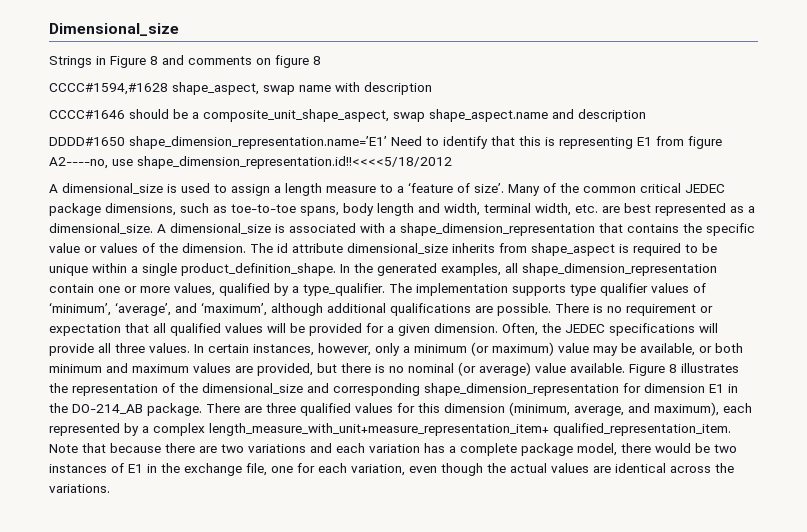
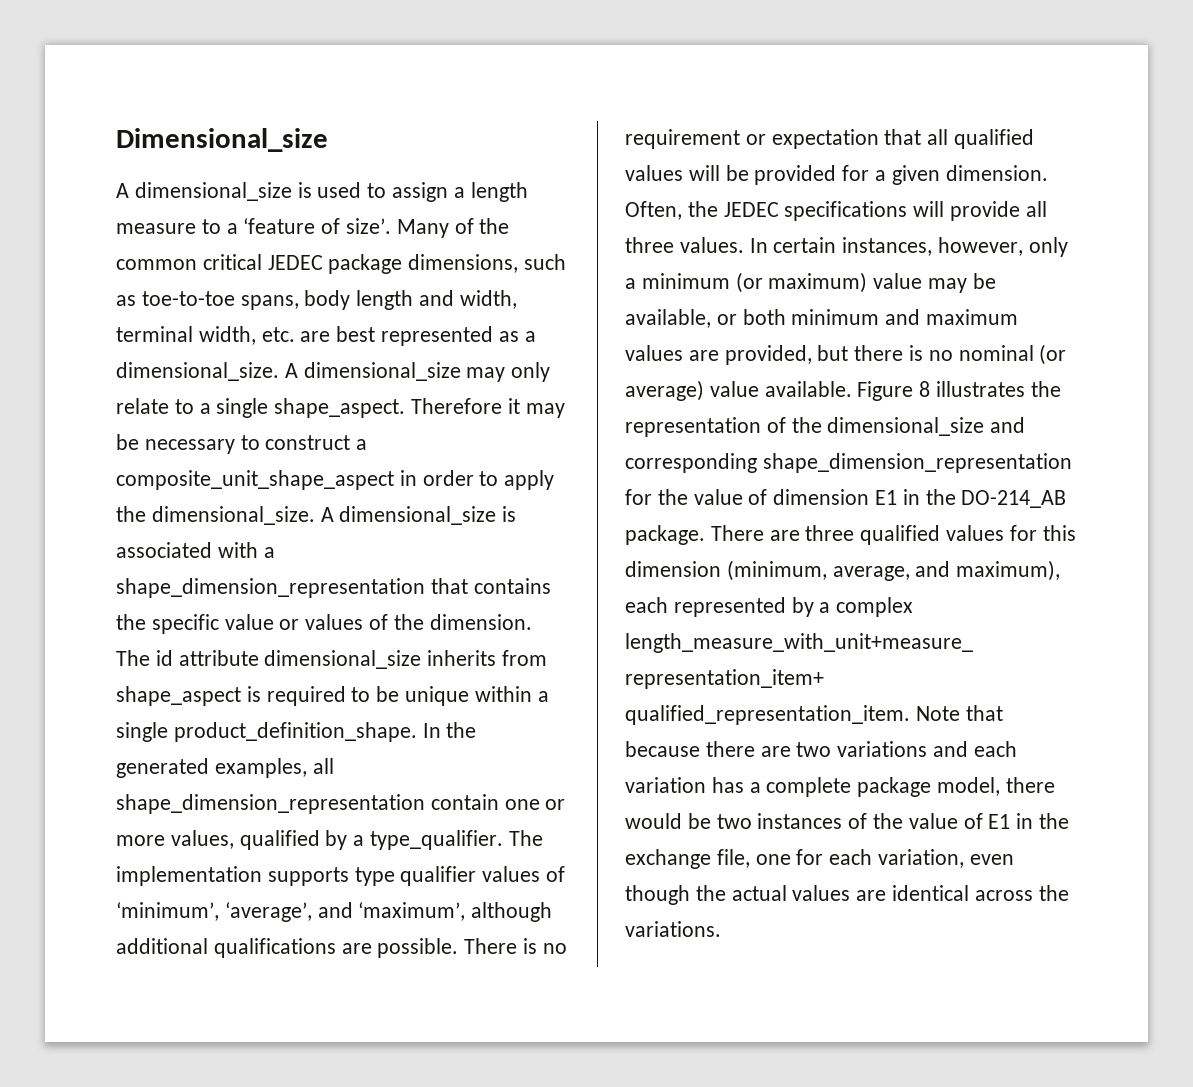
- Strings in Figure 8 and comments on figure 8
- CCCC#1594,#1628 shape_aspect, swap name with description
- CCCC#1646 should be a composite_unit_shape_aspect, swap shape_aspect.name and description
- DDDD#1650 shape_dimension_representation.name=’E1’ Need to identify that this is representing E1 from figure A2----no, use shape_dimension_representation.id!!<<<<5/18/2012
- A dimensional_size is associated with a shape_dimension_representation that contains the specific value or values of the dimension.
+ A dimensional_size may only relate to a single shape_aspect. Therefore it may be necessary to construct a composite_unit_shape_aspect in order to apply the dimensional_size. A dimensional_size is associated with a shape_dimension_representation that contains the specific value or values of the dimension.
- Figure 8 illustrates the representation of the dimensional_size and corresponding shape_dimension_representation for dimension E1 in the DO-214_AB package.
+ Figure 8 illustrates the representation of the dimensional_size and corresponding shape_dimension_representation for the value of dimension E1 in the DO-214_AB package.
- Note that because there are two variations and each variation has a complete package model, there would be two instances of E1 in the exchange file, one for each variation, even though the actual values are identical across the variations.
+ Note that because there are two variations and each variation has a complete package model, there would be two instances of the value of E1 in the exchange file, one for each variation, even though the actual values are identical across the variations.

